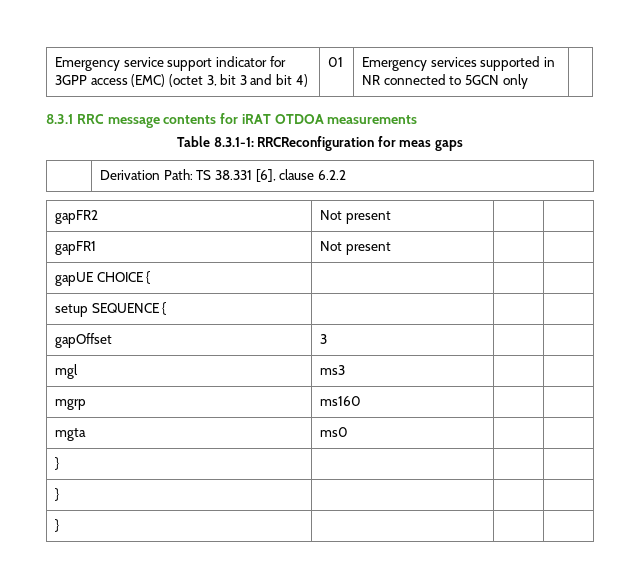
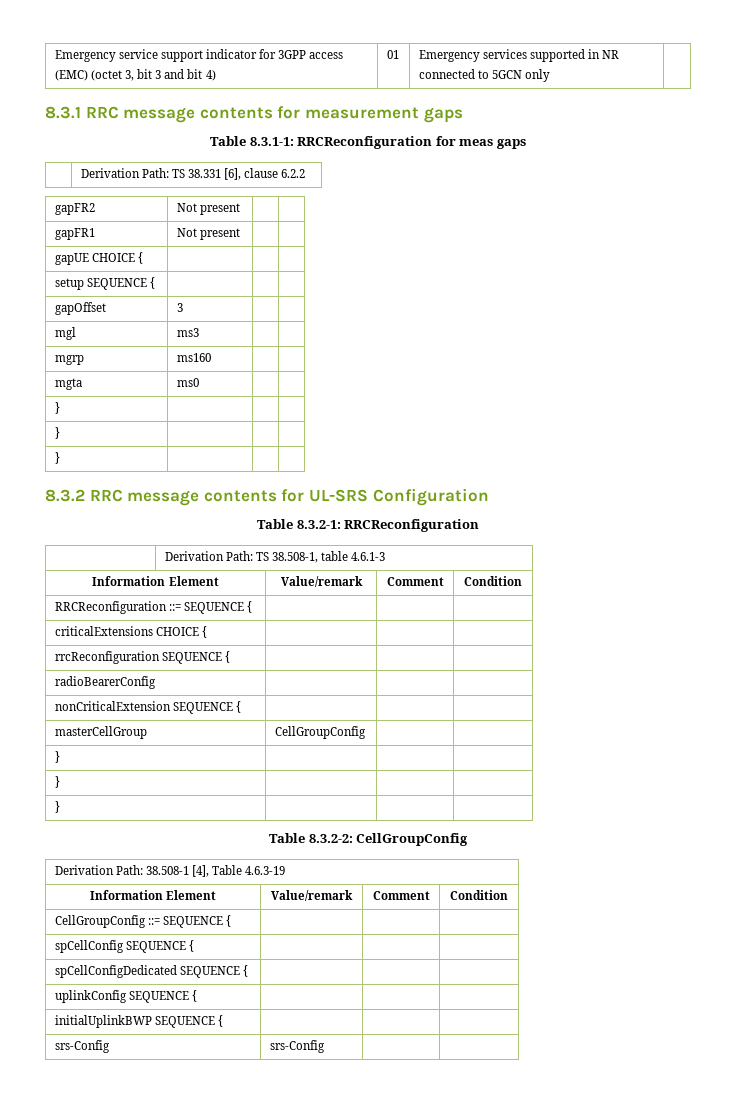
- 8.3.1 RRC message contents for iRAT OTDOA measurements
+ 8.3.1 RRC message contents for measurement gaps
+ 8.3.2 RRC message contents for UL-SRS Configuration
+ Table 8.3.2-1: RRCReconfiguration
+ | Derivation Path: TS 38.508-1, table 4.6.1-3
+ Information Element | Value/remark | Comment | Condition
+ RRCReconfiguration ::= SEQUENCE { | | |
+ criticalExtensions CHOICE { | | |
+ rrcReconfiguration SEQUENCE { | | |
+ radioBearerConfig | | |
+ nonCriticalExtension SEQUENCE { | | |
+ masterCellGroup | CellGroupConfig | |
+ } | | |
+ } | | |
+ } | | |
+ Table 8.3.2-2: CellGroupConfig
+ Derivation Path: 38.508-1 [4], Table 4.6.3-19
+ Information Element | Value/remark | Comment | Condition
+ CellGroupConfig ::= SEQUENCE { | | |
+ spCellConfig SEQUENCE { | | |
+ spCellConfigDedicated SEQUENCE { | | |
+ uplinkConfig SEQUENCE { | | |
+ initialUplinkBWP SEQUENCE { | | |
+ srs-Config | srs-Config | |

